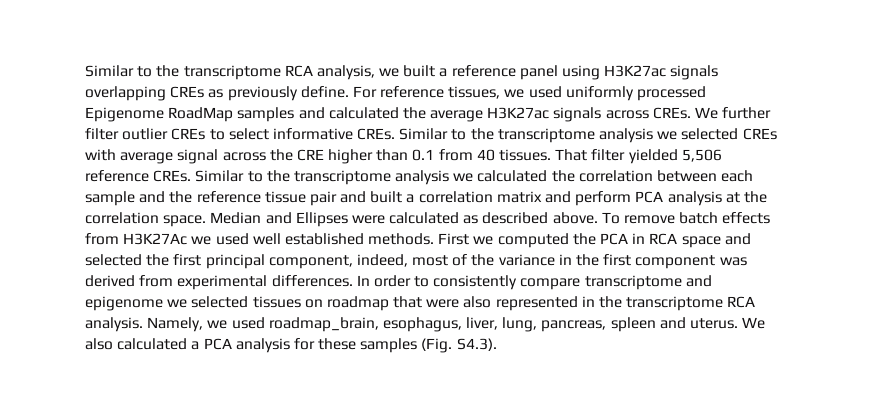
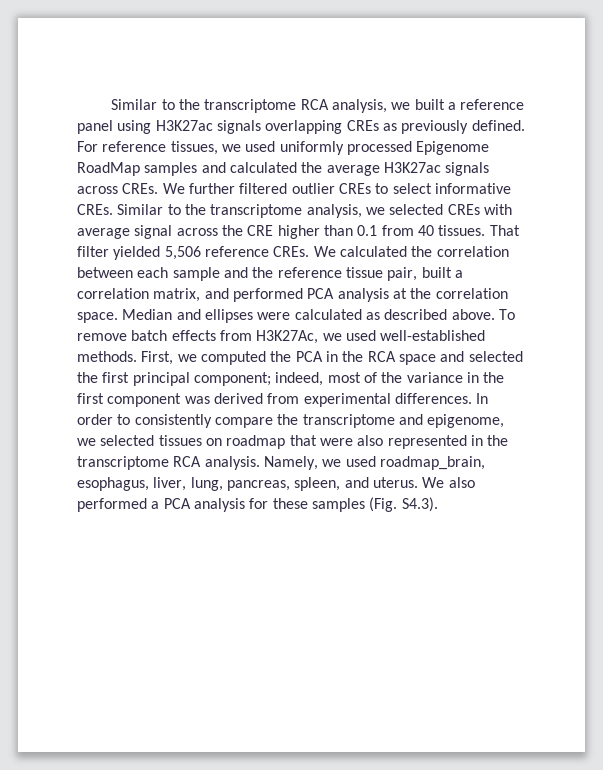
- Similar to the transcriptome RCA analysis, we built a reference panel using H3K27ac signals overlapping CREs as previously define.
+ Similar to the transcriptome RCA analysis, we built a reference panel using H3K27ac signals overlapping CREs as previously defined.
- We further filter outlier CREs to select informative CREs.
+ We further filtered outlier CREs to select informative CREs.
- Similar to the transcriptome analysis we selected CREs with average signal across the CRE higher than 0.1 from 40 tissues.
+ Similar to the transcriptome analysis, we selected CREs with average signal across the CRE higher than 0.1 from 40 tissues.
- Similar to the transcriptome analysis we calculated the correlation between each sample and the reference tissue pair and built a correlation matrix and perform PCA analysis at the correlation space.
+ We calculated the correlation between each sample and the reference tissue pair, built a correlation matrix, and performed PCA analysis at the correlation space.
- Median and Ellipses were calculated as described above.
+ Median and ellipses were calculated as described above.
- To remove batch effects from H3K27Ac we used well established methods. First we computed the PCA in RCA space and selected the first principal component, indeed, most of the variance in the first component was derived from experimental differences.
+ To remove batch effects from H3K27Ac, we used well-established methods. First, we computed the PCA in the RCA space and selected the first principal component; indeed, most of the variance in the first component was derived from experimental differences.
- In order to consistently compare transcriptome and epigenome we selected tissues on roadmap that were also represented in the transcriptome RCA analysis.
+ In order to consistently compare the transcriptome and epigenome, we selected tissues on roadmap that were also represented in the transcriptome RCA analysis.
- Namely, we used roadmap_brain, esophagus, liver, lung, pancreas, spleen and uterus.
+ Namely, we used roadmap_brain, esophagus, liver, lung, pancreas, spleen, and uterus.
- We also calculated a PCA analysis for these samples (Fig. S4.3).
+ We also performed a PCA analysis for these samples (Fig. S4.3).

